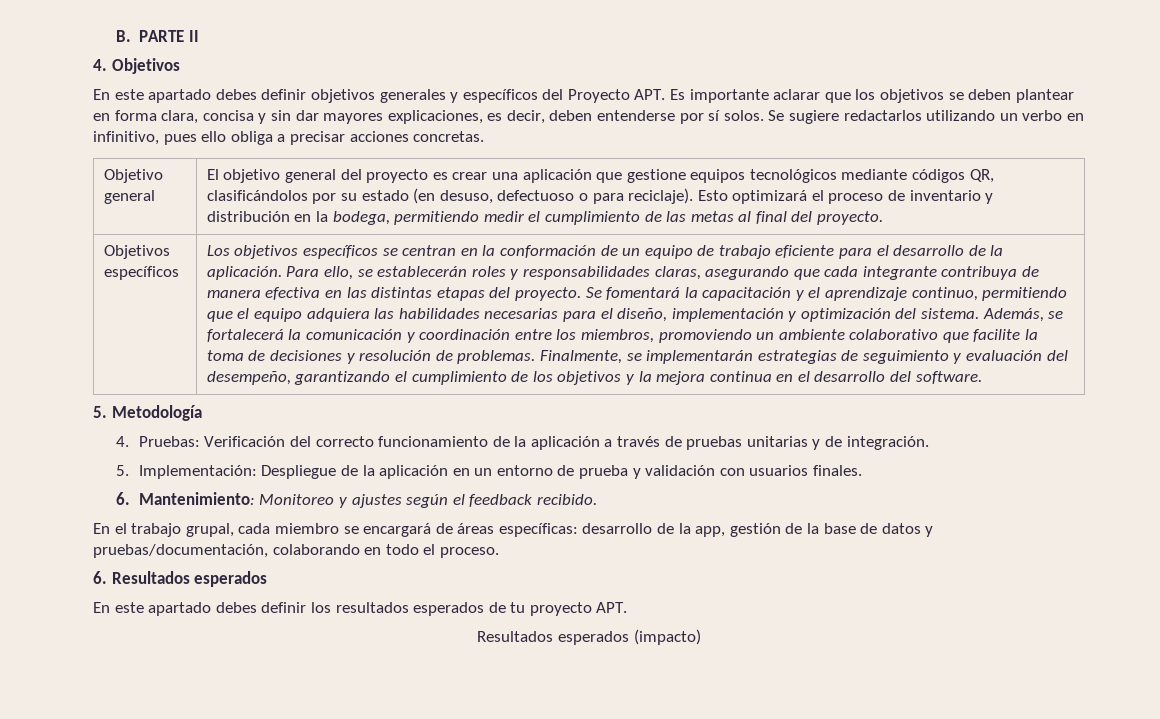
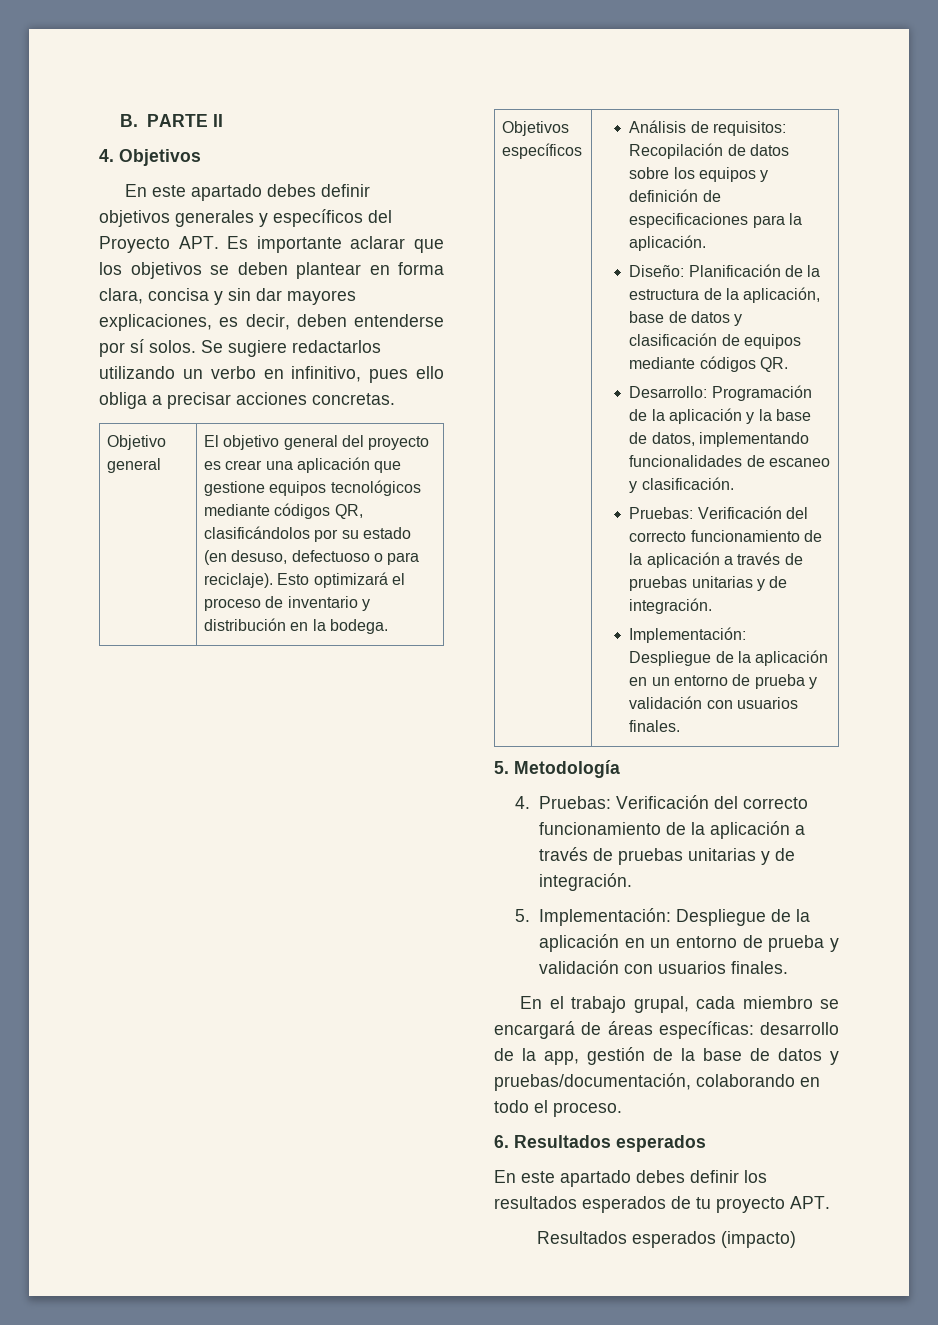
- Esto optimizará el proceso de inventario y distribución en la bodega, permitiendo medir el cumplimiento de las metas al final del proyecto.
- Objetivos específicos | Los objetivos específicos se centran en la conformación de un equipo de trabajo eficiente para el desarrollo de la aplicación. Para ello, se establecerán roles y responsabilidades claras, asegurando que cada integrante contribuya de manera efectiva en las distintas etapas del proyecto. Se fomentará la capacitación y el aprendizaje continuo, permitiendo que el equipo adquiera las habilidades necesarias para el diseño, implementación y optimización del sistema. Además, se fortalecerá la comunicación y coordinación entre los miembros, promoviendo un ambiente colaborativo que facilite la toma de decisiones y resolución de problemas. Finalmente, se implementarán estrategias de seguimiento y evaluación del desempeño, garantizando el cumplimiento de los objetivos y la mejora continua en el desarrollo del software.
+ Esto optimizará el proceso de inventario y distribución en la bodega.
+ Objetivos específicos | Análisis de requisitos: Recopilación de datos sobre los equipos y definición de especificaciones para la aplicación.
+ Diseño: Planificación de la estructura de la aplicación, base de datos y clasificación de equipos mediante códigos QR.
+ Desarrollo: Programación de la aplicación y la base de datos, implementando funcionalidades de escaneo y clasificación.
+ Pruebas: Verificación del correcto funcionamiento de la aplicación a través de pruebas unitarias y de integración.
+ Implementación: Despliegue de la aplicación en un entorno de prueba y validación con usuarios finales.
- 6. Mantenimiento: Monitoreo y ajustes según el feedback recibido.

